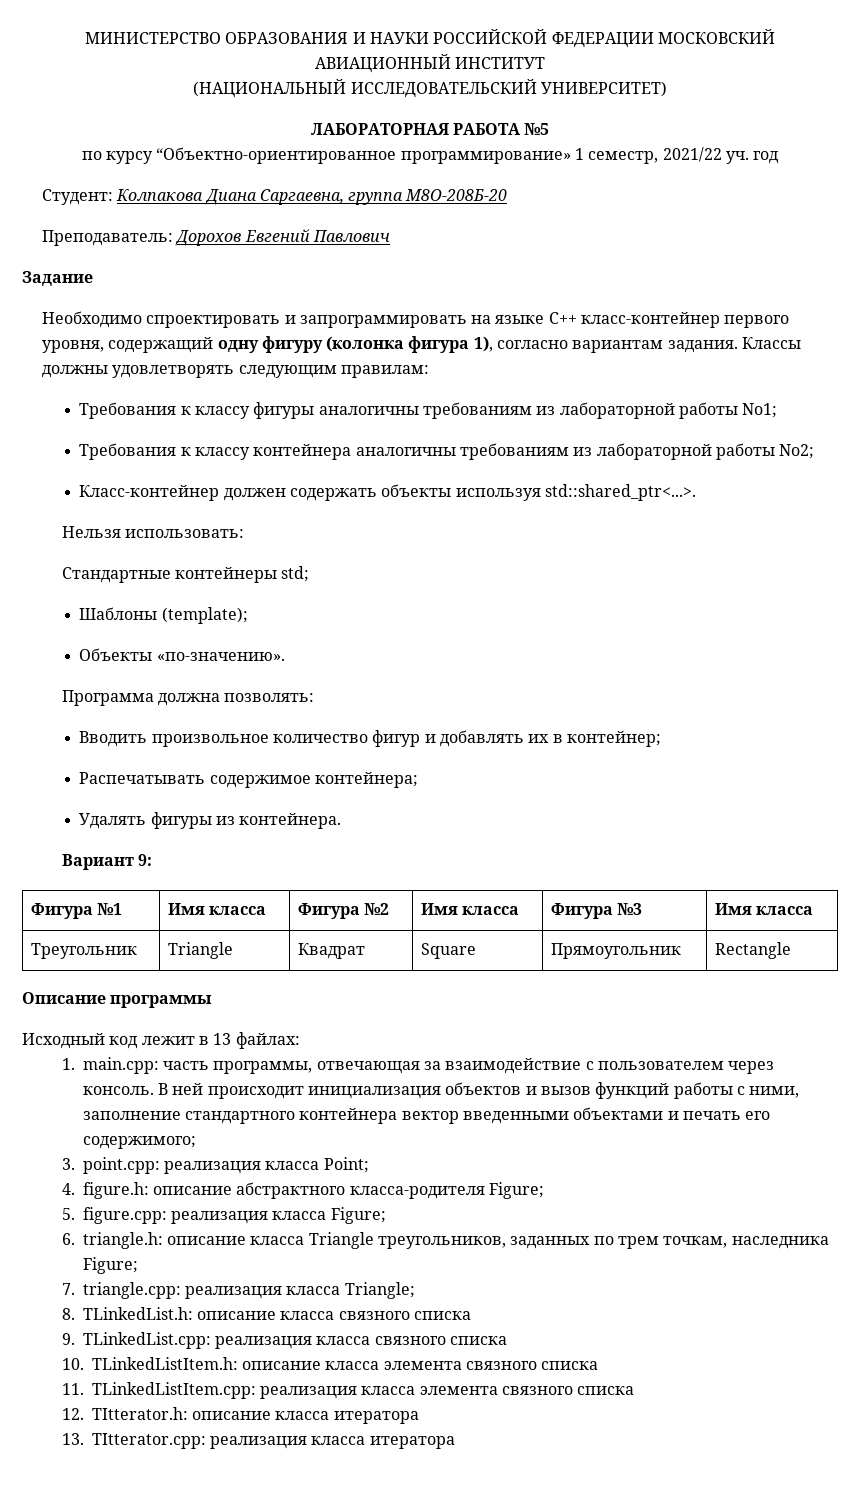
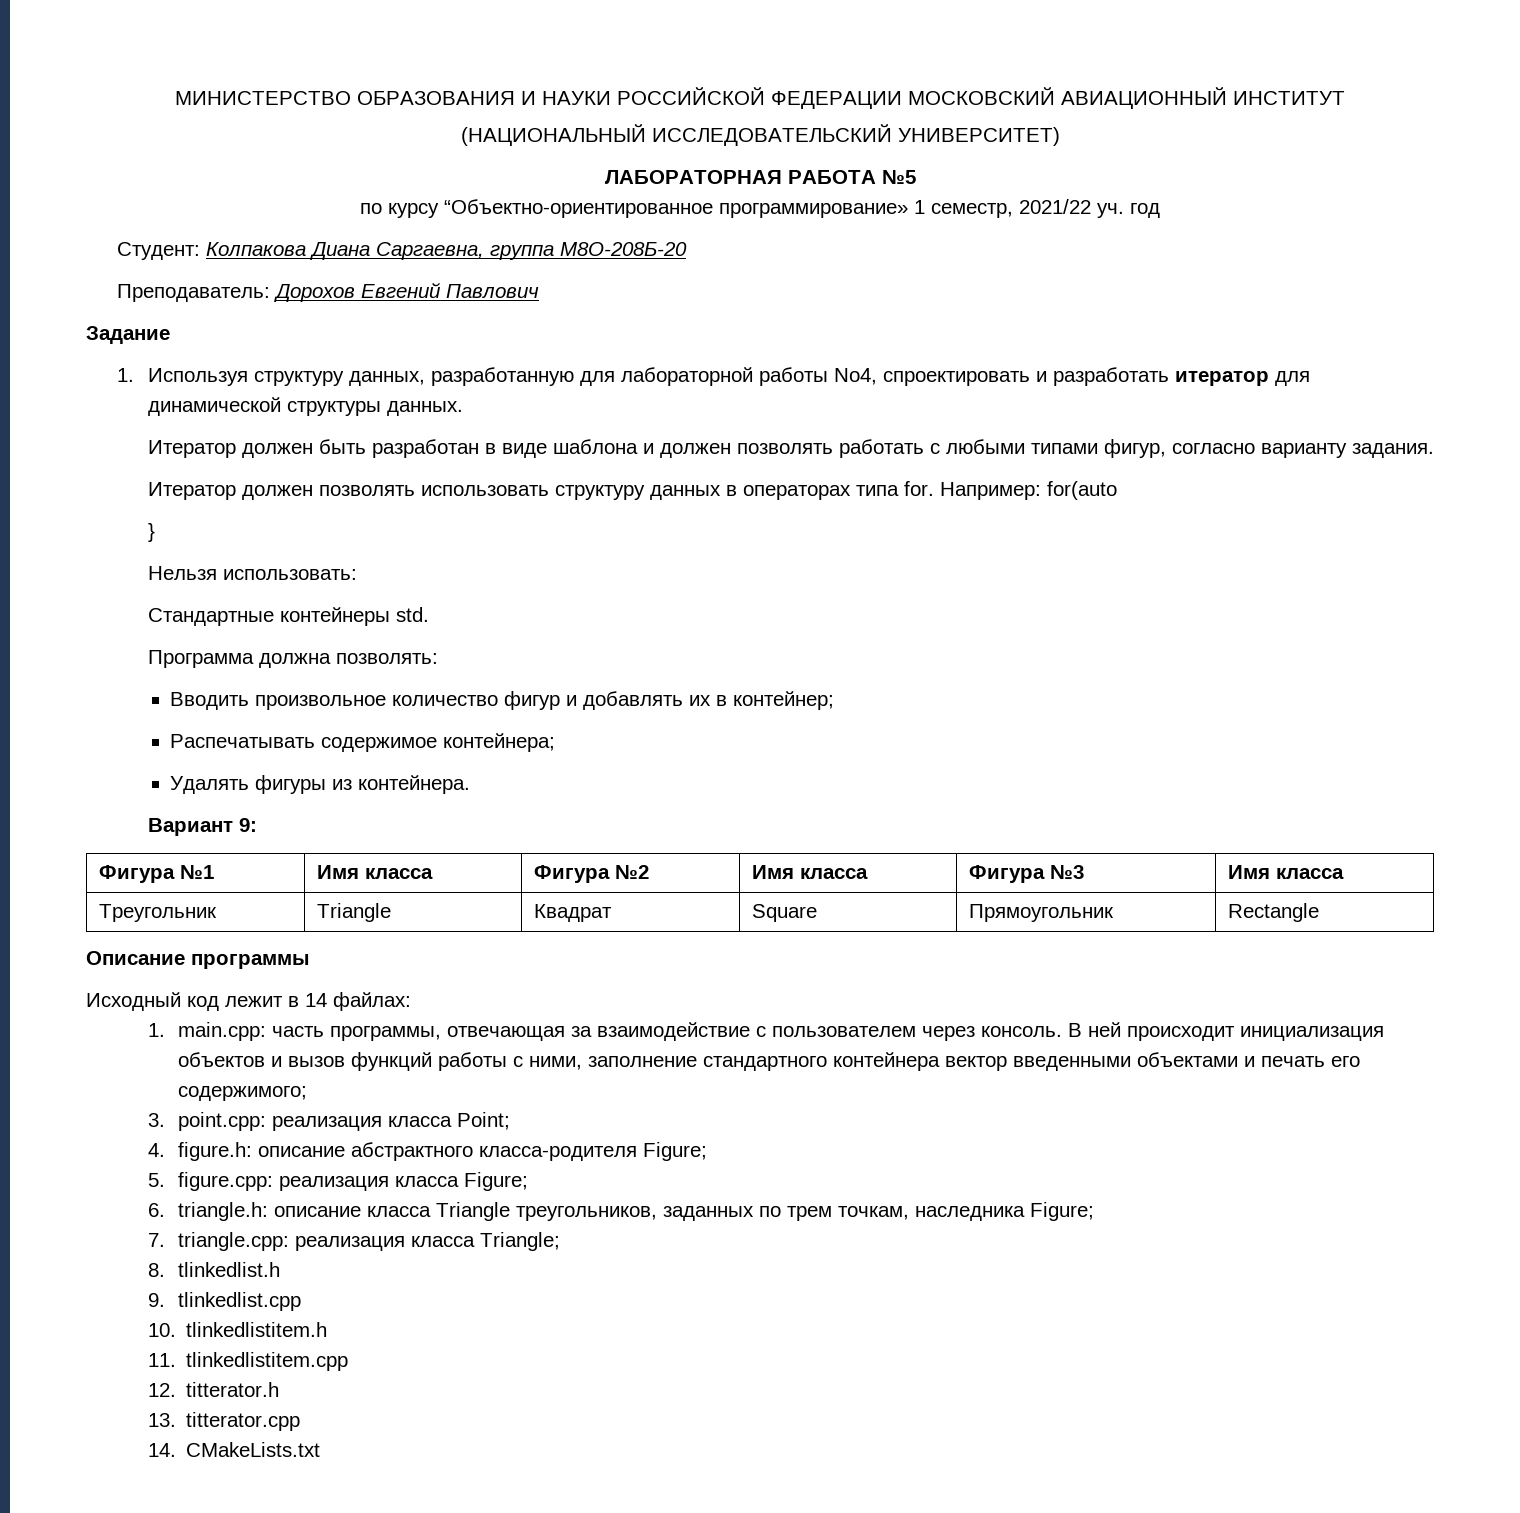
- Необходимо спроектировать и запрограммировать на языке C++ класс-контейнер первого уровня, содержащий одну фигуру (колонка фигура 1), согласно вариантам задания. Классы должны удовлетворять следующим правилам:
- Требования к классу фигуры аналогичны требованиям из лабораторной работы No1;
- Требования к классу контейнера аналогичны требованиям из лабораторной работы No2;
- Класс-контейнер должен содержать объекты используя std::shared_ptr<...>.
+ 1. Используя структуру данных, разработанную для лабораторной работы No4, спроектировать и разработать итератор для динамической структуры данных.
+ Итератор должен быть разработан в виде шаблона и должен позволять работать с любыми типами фигур, согласно варианту задания.
+ Итератор должен позволять использовать структуру данных в операторах типа for. Например: for(auto
+ }
- Стандартные контейнеры std;
- Шаблоны (template);
- Объекты «по-значению».
+ Стандартные контейнеры std.
- Исходный код лежит в 13 файлах:
+ Исходный код лежит в 14 файлах:
- 8. TLinkedList.h: описание класса связного списка
- 9. TLinkedList.cpp: реализация класса связного списка
- 10. TLinkedListItem.h: описание класса элемента связного списка
- 11. TLinkedListItem.cpp: реализация класса элемента связного списка
- 12. TItterator.h: описание класса итератора
- 13. TItterator.cpp: реализация класса итератора
+ 8. tlinkedlist.h
+ 9. tlinkedlist.cpp
+ 10. tlinkedlistitem.h
+ 11. tlinkedlistitem.cpp
+ 12. titterator.h
+ 13. titterator.cpp
+ 14. CMakeLists.txt

